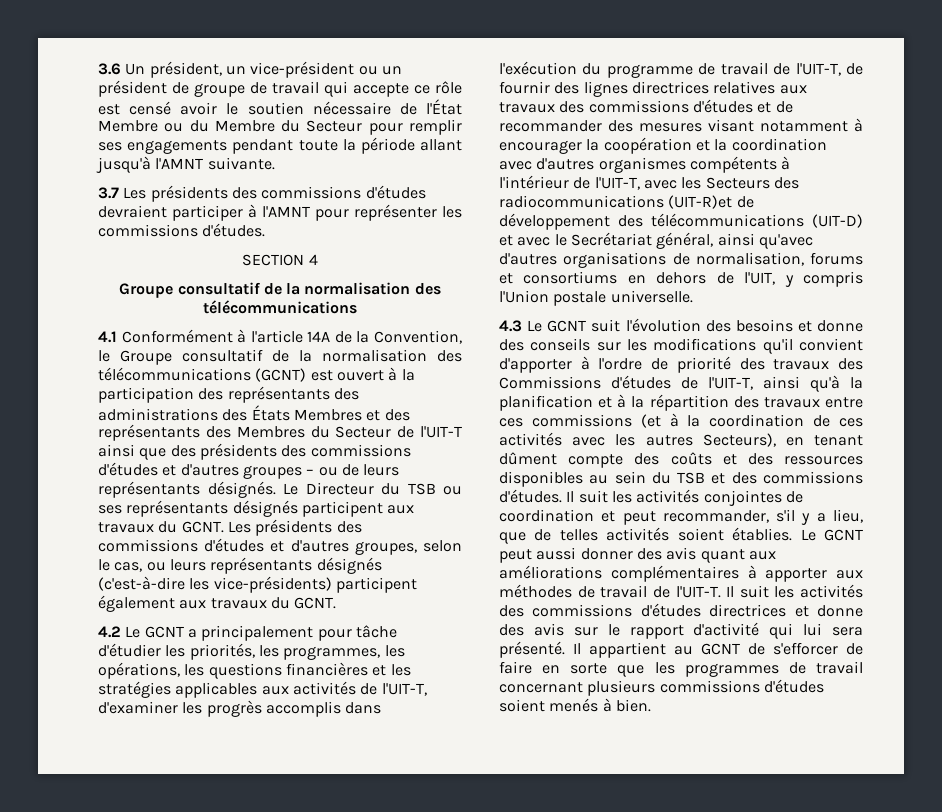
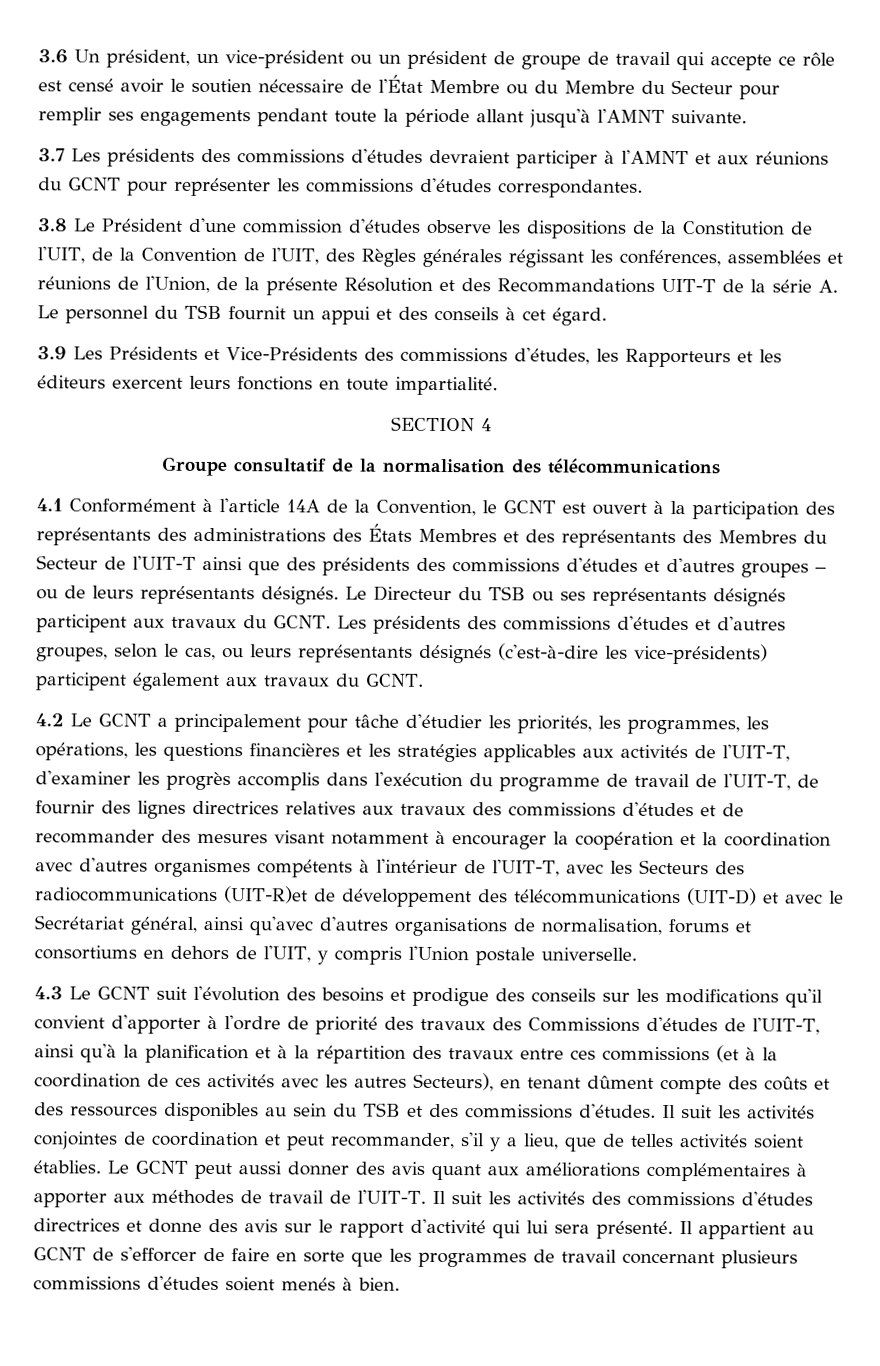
- 3.7 Les présidents des commissions d'études devraient participer à l'AMNT pour représenter les commissions d'études.
+ 3.7 Les présidents des commissions d'études devraient participer à l'AMNT et aux réunions du GCNT pour représenter les commissions d'études correspondantes.
+ 3.8 Le Président d'une commission d'études observe les dispositions de la Constitution de l'UIT, de la Convention de l'UIT, des Règles générales régissant les conférences, assemblées et réunions de l'Union, de la présente Résolution et des Recommandations UIT-T de la série A. Le personnel du TSB fournit un appui et des conseils à cet égard.
+ 3.9 Les Présidents et Vice-Présidents des commissions d'études, les Rapporteurs et les éditeurs exercent leurs fonctions en toute impartialité.
- 4.1 Conformément à l'article 14A de la Convention, le Groupe consultatif de la normalisation des télécommunications (GCNT) est ouvert à la participation des représentants des administrations des États Membres et des représentants des Membres du Secteur de l'UIT-T ainsi que des présidents des commissions d'études et d'autres groupes – ou de leurs représentants désignés.
+ 4.1 Conformément à l'article 14A de la Convention, le GCNT est ouvert à la participation des représentants des administrations des États Membres et des représentants des Membres du Secteur de l'UIT-T ainsi que des présidents des commissions d'études et d'autres groupes – ou de leurs représentants désignés.
- 4.3 Le GCNT suit l'évolution des besoins et donne des conseils sur les modifications qu'il convient d'apporter à l'ordre de priorité des travaux des Commissions d'études de l'UIT-T, ainsi qu'à la planification et à la répartition des travaux entre ces commissions (et à la coordination de ces activités avec les autres Secteurs), en tenant dûment compte des coûts et des ressources disponibles au sein du TSB et des commissions d'études.
+ 4.3 Le GCNT suit l'évolution des besoins et prodigue des conseils sur les modifications qu'il convient d'apporter à l'ordre de priorité des travaux des Commissions d'études de l'UIT-T, ainsi qu'à la planification et à la répartition des travaux entre ces commissions (et à la coordination de ces activités avec les autres Secteurs), en tenant dûment compte des coûts et des ressources disponibles au sein du TSB et des commissions d'études.

